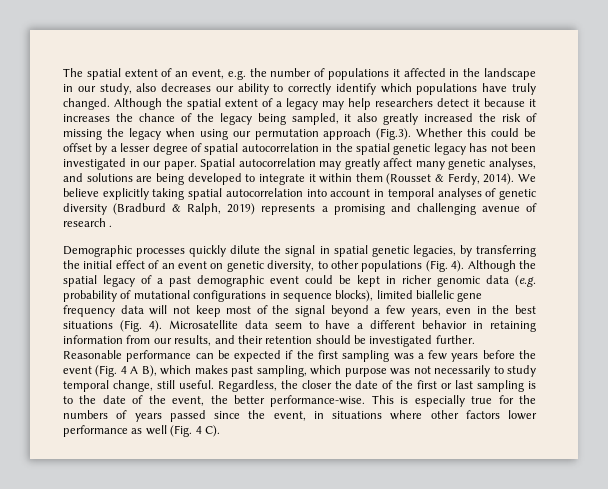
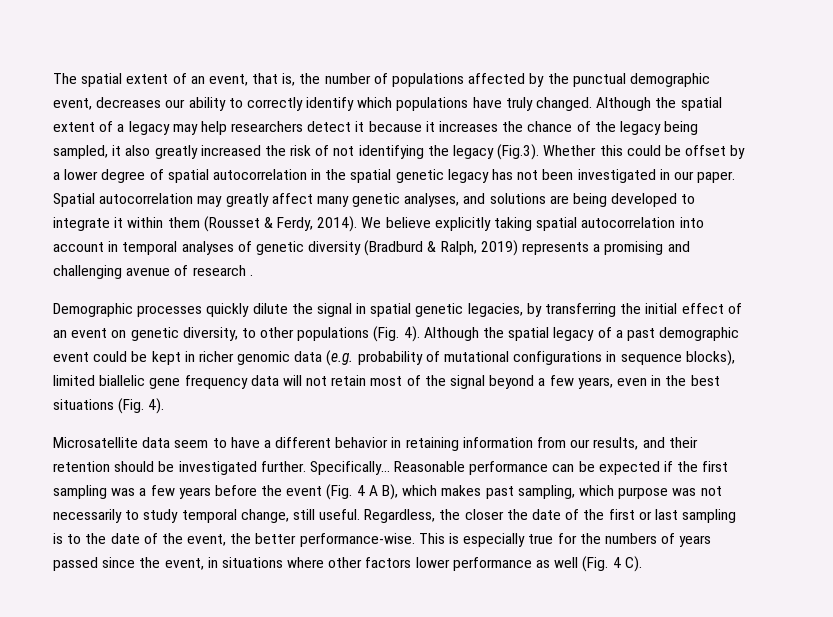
- The spatial extent of an event, e.g. the number of populations it affected in the landscape in our study, also decreases our ability to correctly identify which populations have truly changed.
+ The spatial extent of an event, that is, the number of populations affected by the punctual demographic event, decreases our ability to correctly identify which populations have truly changed.
- Although the spatial extent of a legacy may help researchers detect it because it increases the chance of the legacy being sampled, it also greatly increased the risk of missing the legacy when using our permutation approach (Fig.3). Whether this could be offset by a lesser degree of spatial autocorrelation in the spatial genetic legacy has not been investigated in our paper.
+ Although the spatial extent of a legacy may help researchers detect it because it increases the chance of the legacy being sampled, it also greatly increased the risk of not identifying the legacy (Fig.3). Whether this could be offset by a lower degree of spatial autocorrelation in the spatial genetic legacy has not been investigated in our paper.
- Although the spatial legacy of a past demographic event could be kept in richer genomic data (e.g. probability of mutational configurations in sequence blocks), limited biallelic gene frequency data will not keep most of the signal beyond a few years, even in the best situations (Fig. 4). Microsatellite data seem to have a different behavior in retaining information from our results, and their retention should be investigated further.
+ Although the spatial legacy of a past demographic event could be kept in richer genomic data (e.g. probability of mutational configurations in sequence blocks), limited biallelic gene frequency data will not retain most of the signal beyond a few years, even in the best situations (Fig. 4).
+ Microsatellite data seem to have a different behavior in retaining information from our results, and their retention should be investigated further.
+ Specifically…

